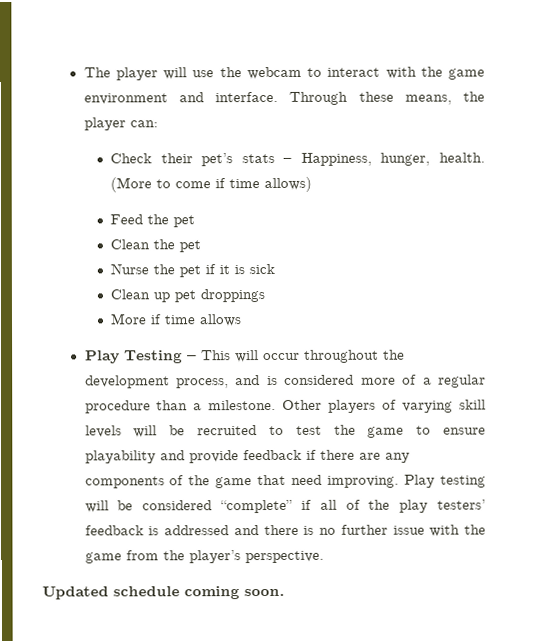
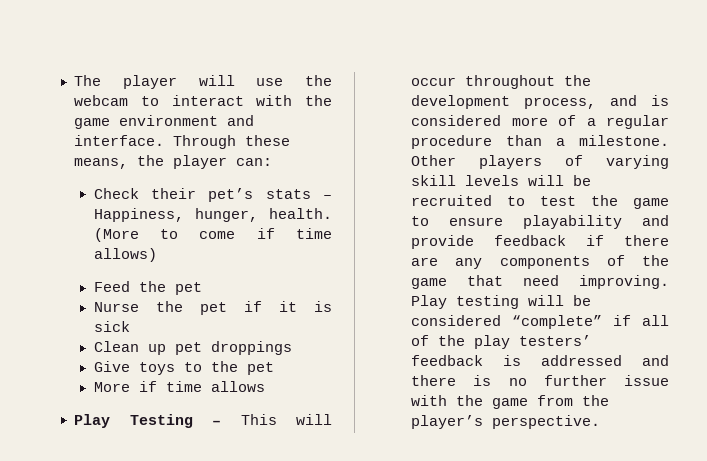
- Clean the pet
+ Give toys to the pet
- Updated schedule coming soon.

